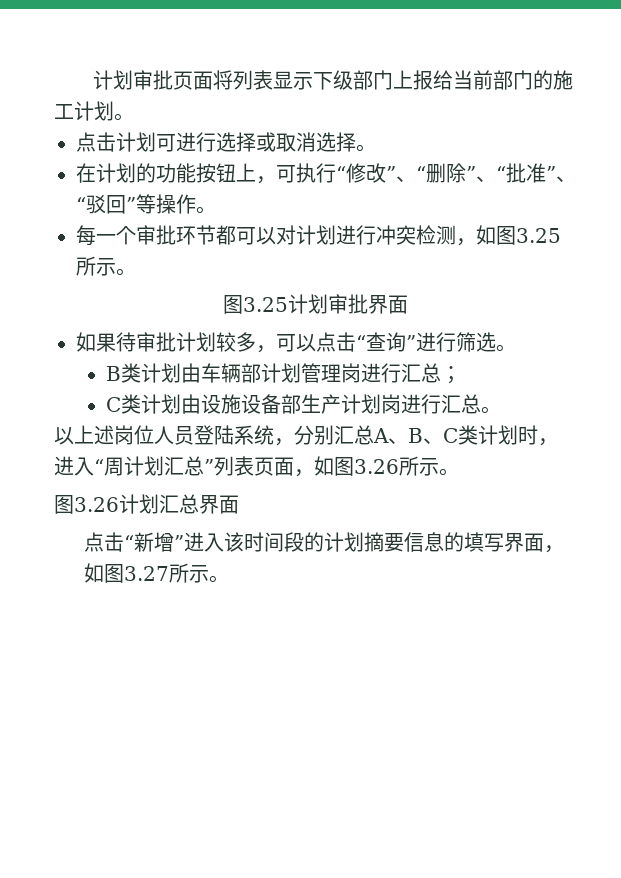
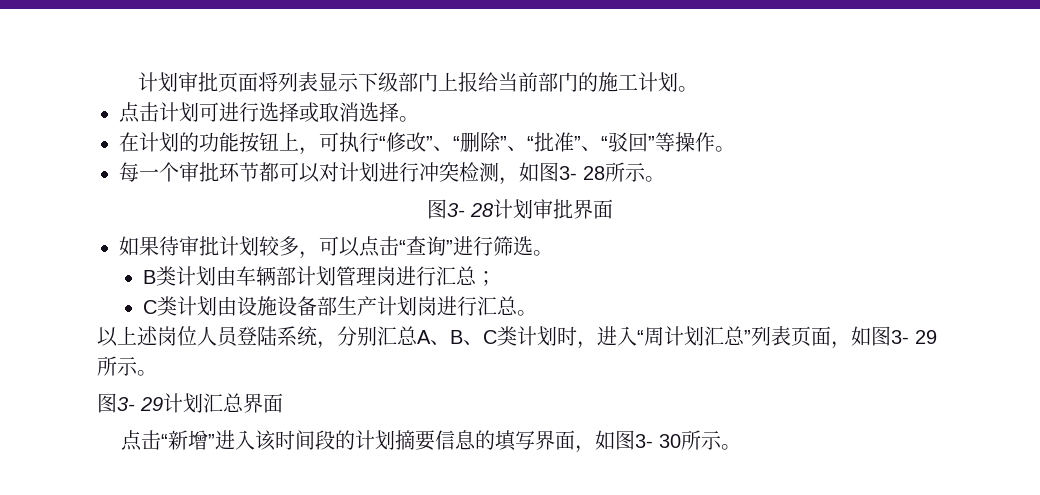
- 每一个审批环节都可以对计划进行冲突检测，如图3.25所示。
- 图3.25计划审批界面
+ 每一个审批环节都可以对计划进行冲突检测，如图3- 28所示。
+ 图3- 28计划审批界面
- 以上述岗位人员登陆系统，分别汇总A、B、C类计划时，进入“周计划汇总”列表页面，如图3.26所示。
- 图3.26计划汇总界面
+ 以上述岗位人员登陆系统，分别汇总A、B、C类计划时，进入“周计划汇总”列表页面，如图3- 29所示。
+ 图3- 29计划汇总界面
- 点击“新增”进入该时间段的计划摘要信息的填写界面，如图3.27所示。
+ 点击“新增”进入该时间段的计划摘要信息的填写界面，如图3- 30所示。

